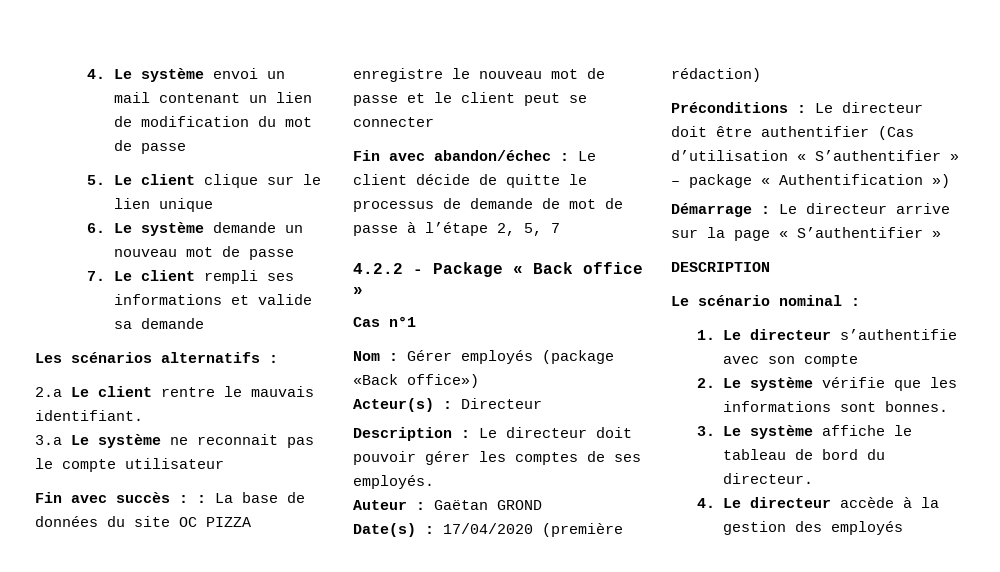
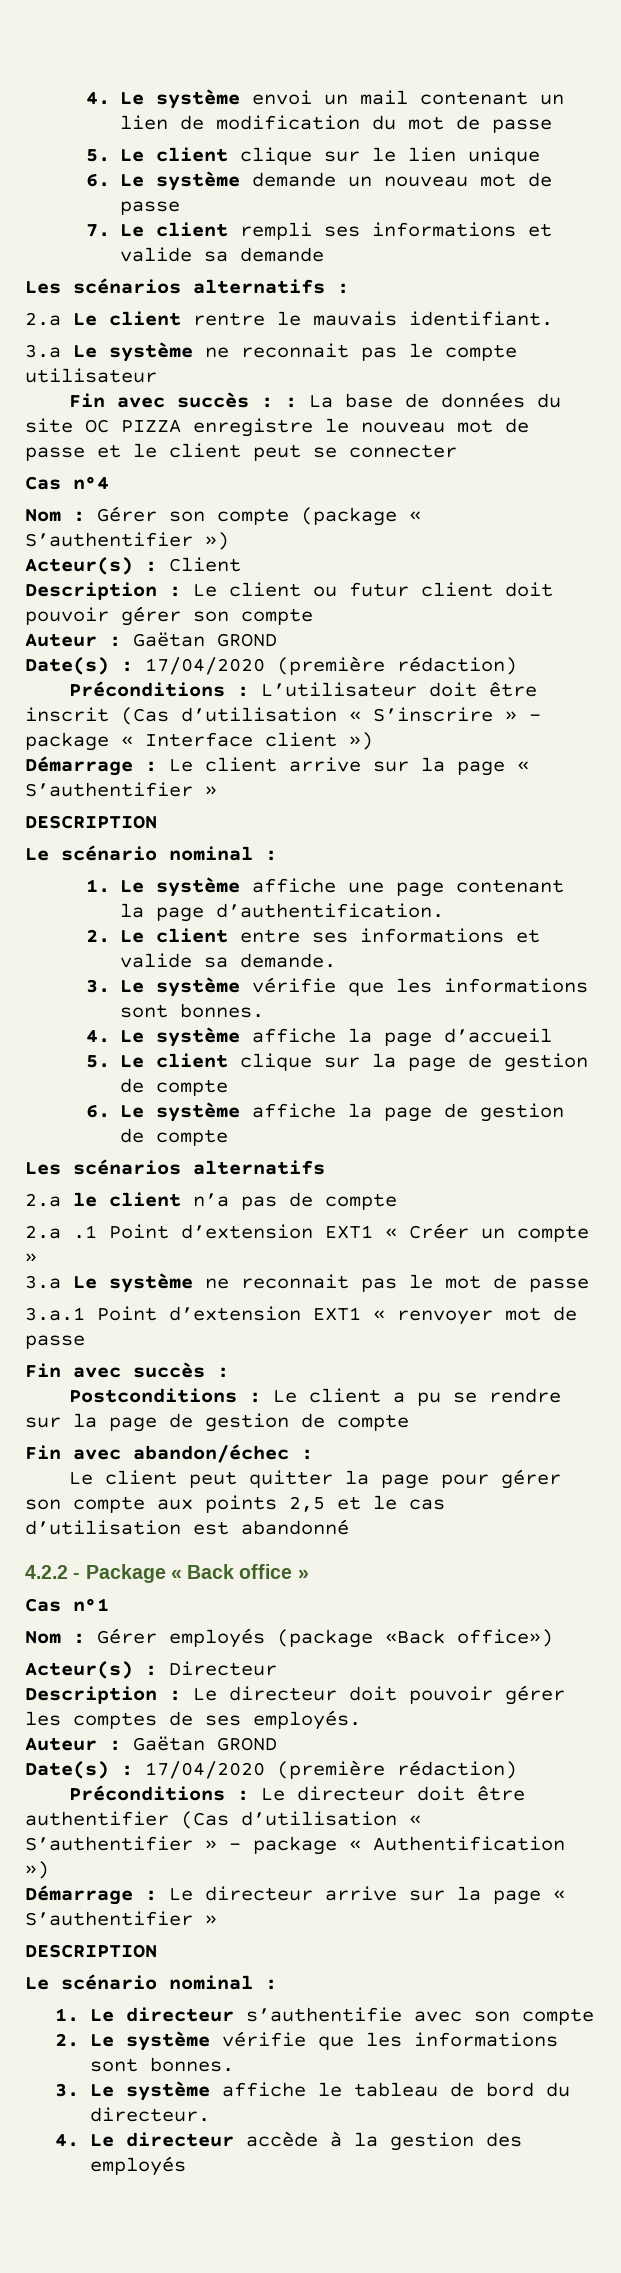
+ Cas n°4
+ Nom : Gérer son compte (package « S’authentifier »)
+ Acteur(s) : Client
+ Description : Le client ou futur client doit pouvoir gérer son compte
+ Auteur : Gaëtan GROND
+ Date(s) : 17/04/2020 (première rédaction)
+ Préconditions : L’utilisateur doit être inscrit (Cas d’utilisation « S’inscrire » – package « Interface client »)
+ Démarrage : Le client arrive sur la page « S’authentifier »
+ DESCRIPTION
+ Le scénario nominal :
+ 1. Le système affiche une page contenant la page d’authentification.
+ 2. Le client entre ses informations et valide sa demande.
+ 3. Le système vérifie que les informations sont bonnes.
+ 4. Le système affiche la page d’accueil
+ 5. Le client clique sur la page de gestion de compte
+ 6. Le système affiche la page de gestion de compte
+ Les scénarios alternatifs
+ 2.a le client n’a pas de compte
+ 2.a .1 Point d’extension EXT1 « Créer un compte »
+ 3.a Le système ne reconnait pas le mot de passe
+ 3.a.1 Point d’extension EXT1 « renvoyer mot de passe
+ Fin avec succès :
+ Postconditions : Le client a pu se rendre sur la page de gestion de compte
- Fin avec abandon/échec : Le client décide de quitte le processus de demande de mot de passe à l’étape 2, 5, 7
+ Fin avec abandon/échec :
+ Le client peut quitter la page pour gérer son compte aux points 2,5 et le cas d’utilisation est abandonné

